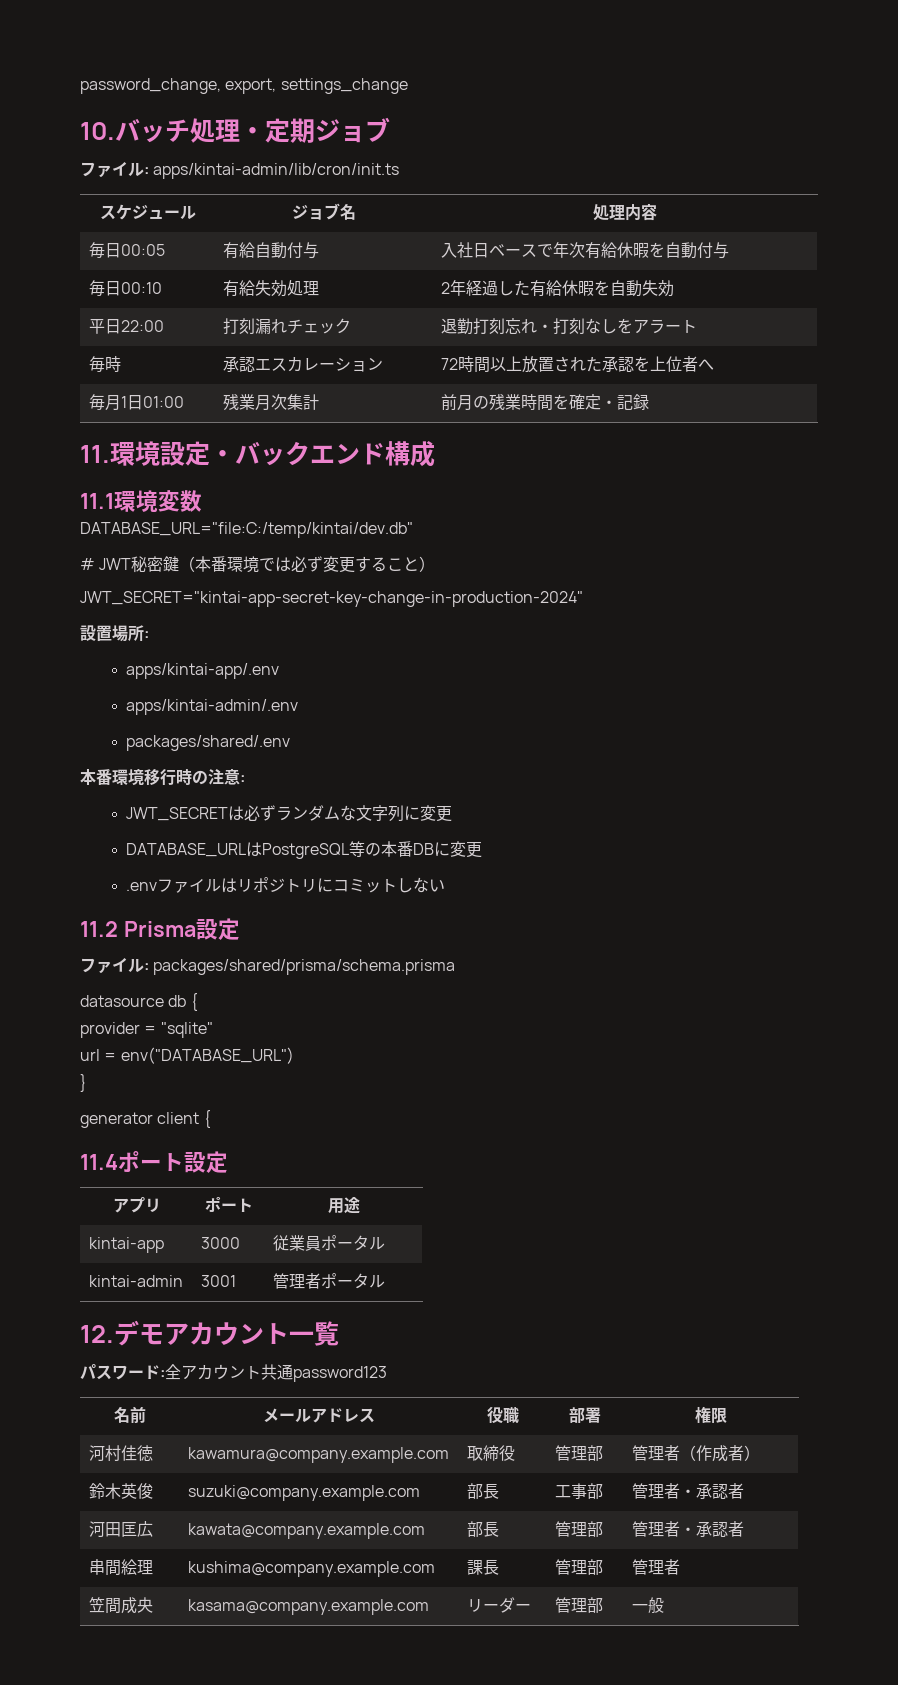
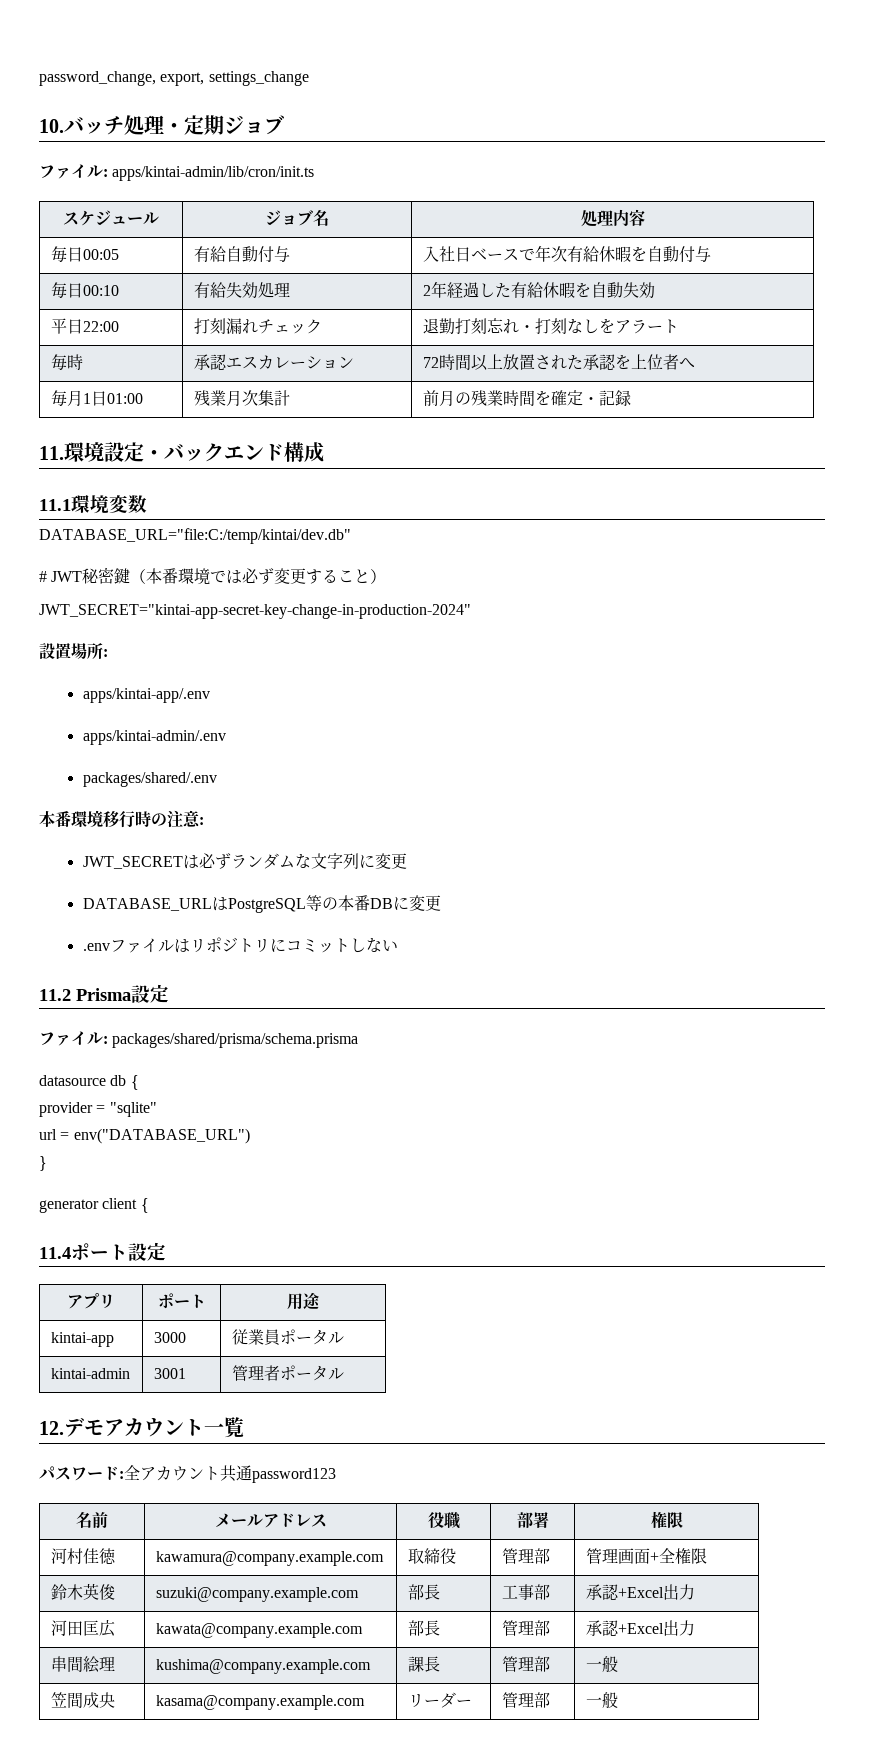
- 河村佳徳 | kawamura@company.example.com | 取締役 | 管理部 | 管理者（作成者）
+ 河村佳徳 | kawamura@company.example.com | 取締役 | 管理部 | 管理画面+全権限
- 鈴木英俊 | suzuki@company.example.com | 部長 | 工事部 | 管理者・承認者
+ 鈴木英俊 | suzuki@company.example.com | 部長 | 工事部 | 承認+Excel出力
- 河田匡広 | kawata@company.example.com | 部長 | 管理部 | 管理者・承認者
+ 河田匡広 | kawata@company.example.com | 部長 | 管理部 | 承認+Excel出力
- 串間絵理 | kushima@company.example.com | 課長 | 管理部 | 管理者
+ 串間絵理 | kushima@company.example.com | 課長 | 管理部 | 一般

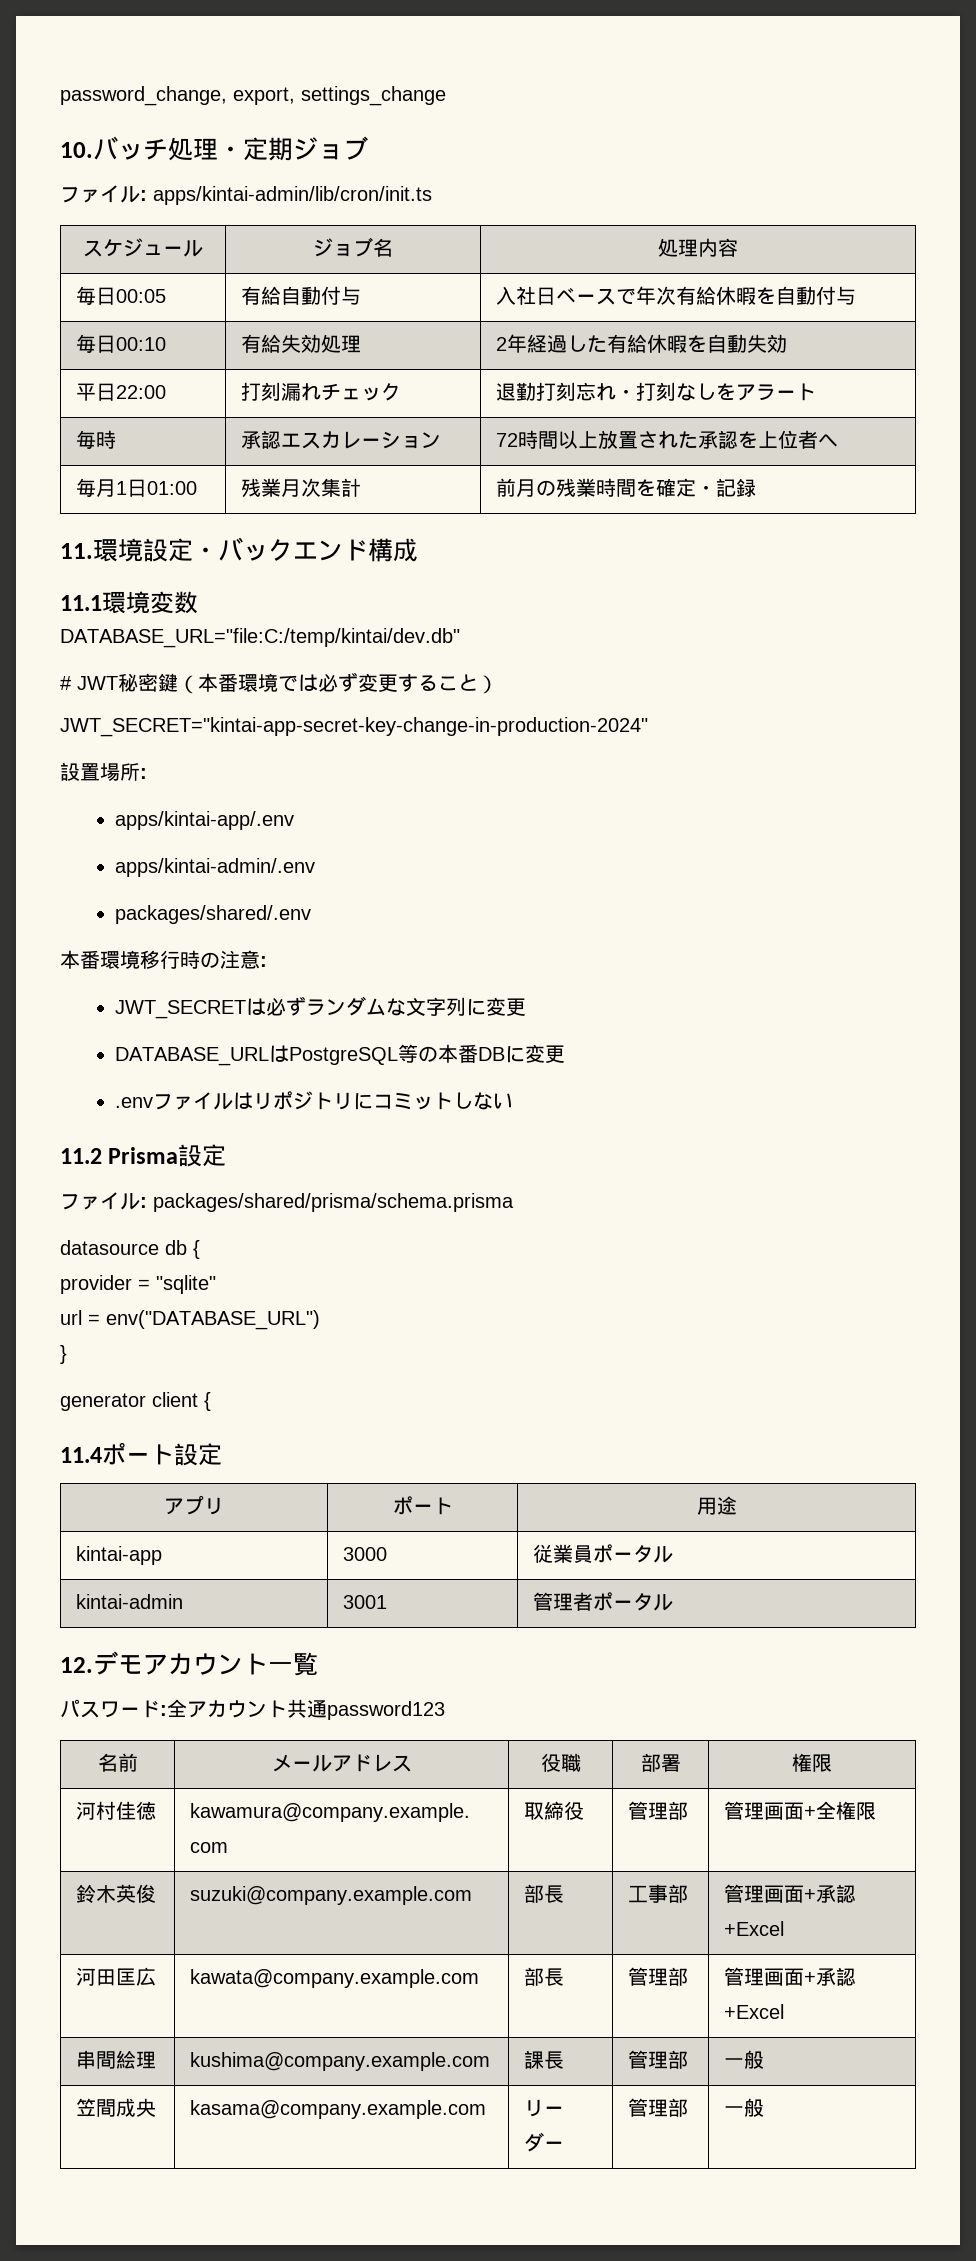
- 鈴木英俊 | suzuki@company.example.com | 部長 | 工事部 | 承認+Excel出力
+ 鈴木英俊 | suzuki@company.example.com | 部長 | 工事部 | 管理画面+承認+Excel
- 河田匡広 | kawata@company.example.com | 部長 | 管理部 | 承認+Excel出力
+ 河田匡広 | kawata@company.example.com | 部長 | 管理部 | 管理画面+承認+Excel

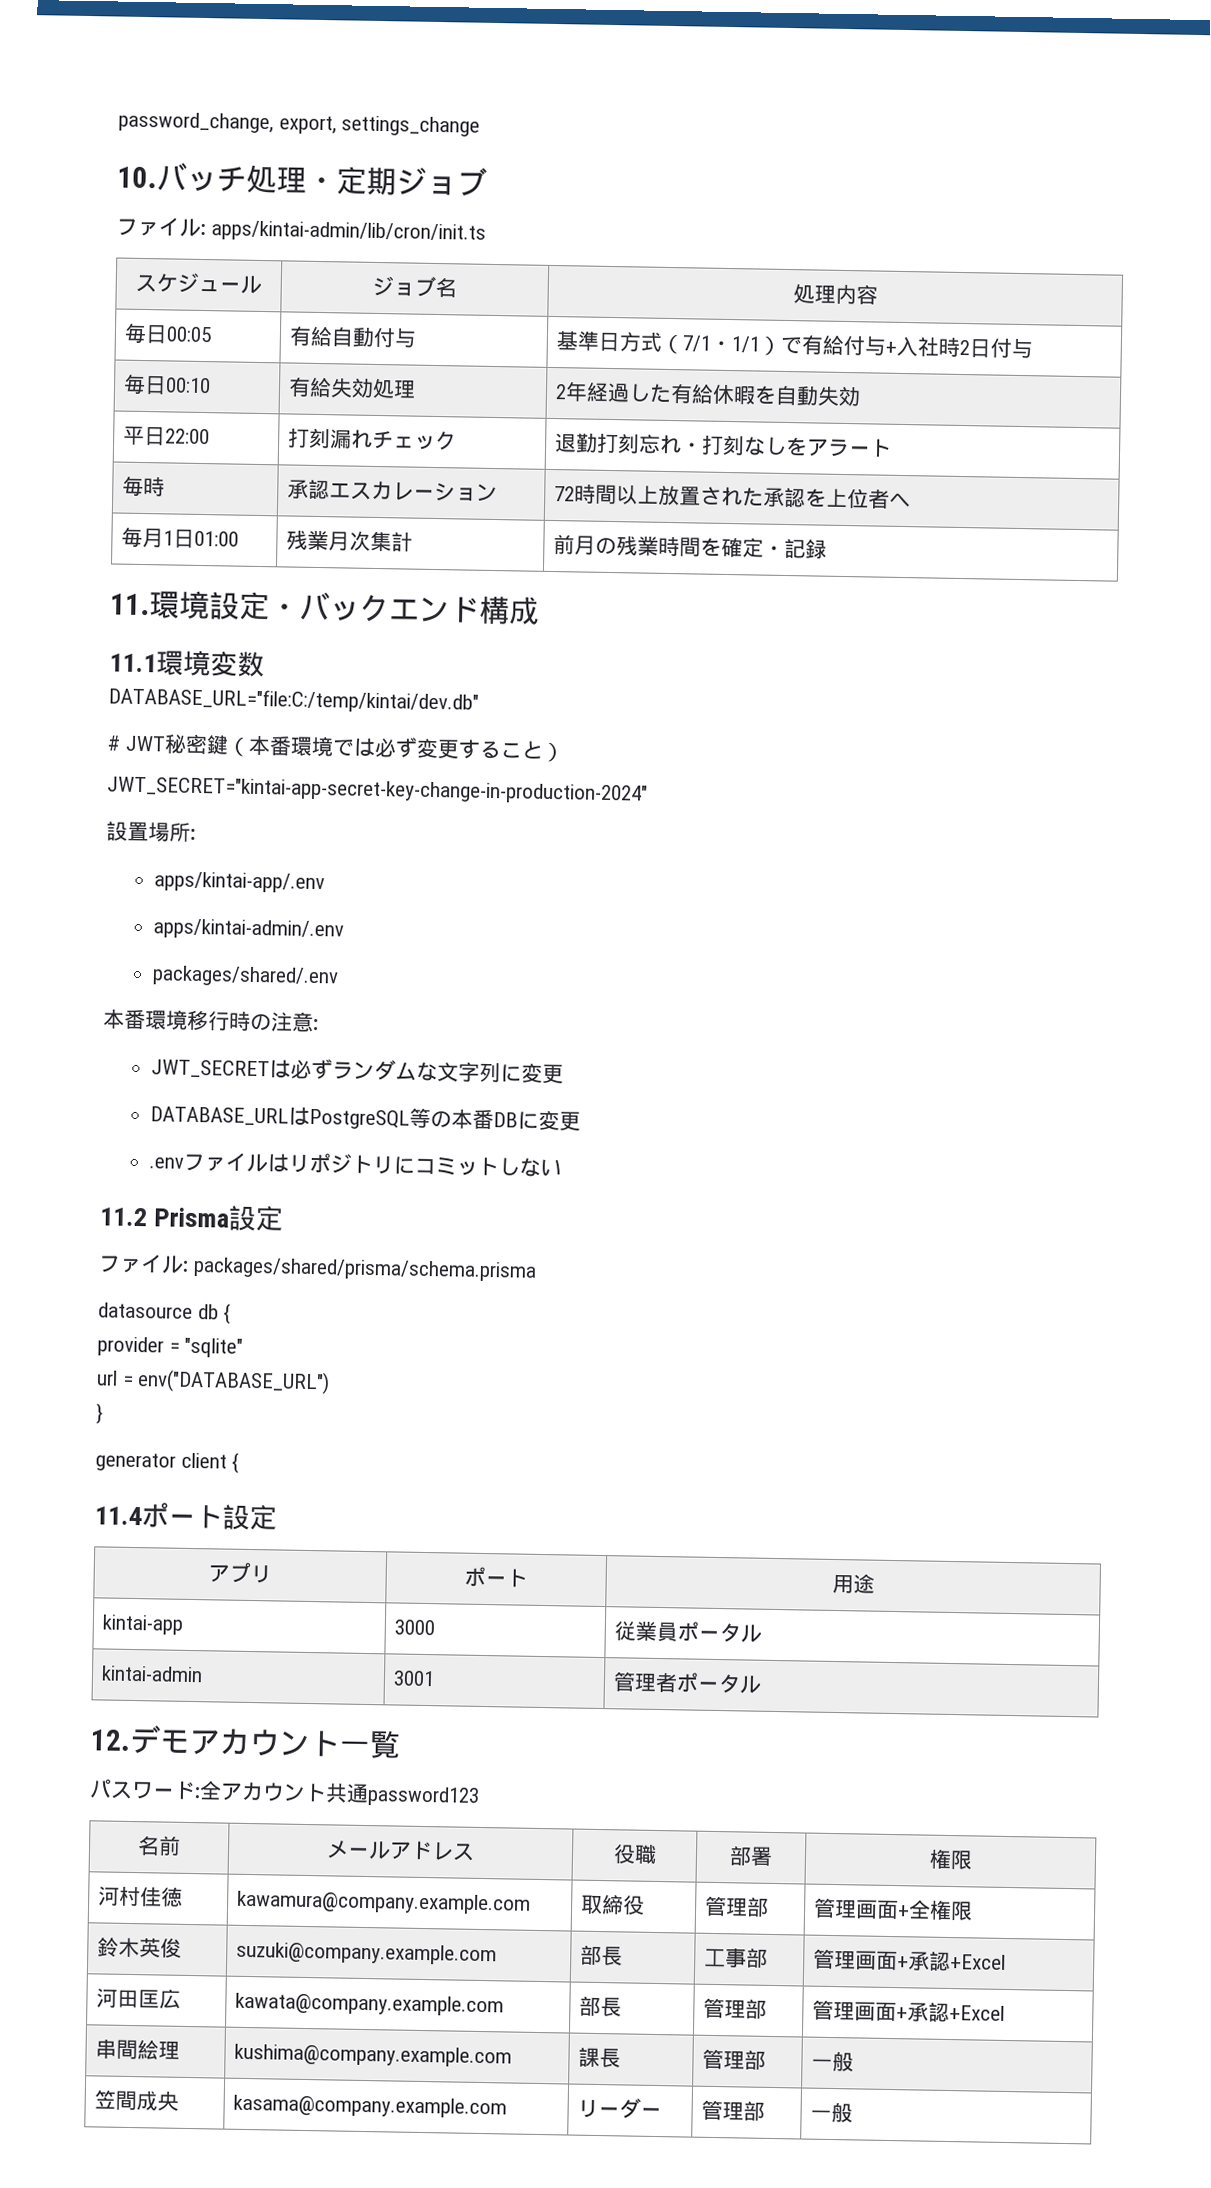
- 毎日00:05 | 有給自動付与 | 入社日ベースで年次有給休暇を自動付与
+ 毎日00:05 | 有給自動付与 | 基準日方式（7/1・1/1）で有給付与+入社時2日付与

